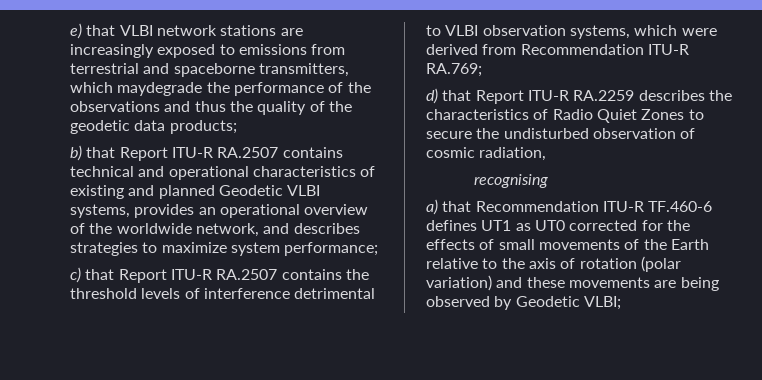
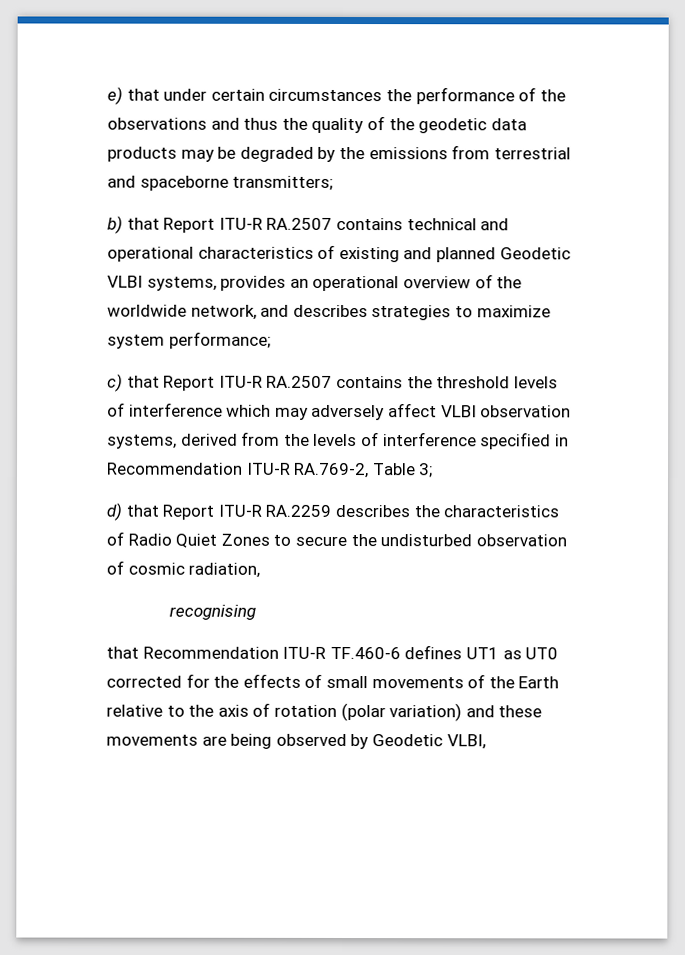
- e) that VLBI network stations are increasingly exposed to emissions from terrestrial and spaceborne transmitters, which maydegrade the performance of the observations and thus the quality of the geodetic data products;
+ e) that under certain circumstances the performance of the observations and thus the quality of the geodetic data products may be degraded by the emissions from terrestrial and spaceborne transmitters;
- c) that Report ITU-R RA.2507 contains the threshold levels of interference detrimental to VLBI observation systems, which were derived from Recommendation ITU-R RA.769;
+ c) that Report ITU-R RA.2507 contains the threshold levels of interference which may adversely affect VLBI observation systems, derived from the levels of interference specified in Recommendation ITU-R RA.769-2, Table 3;
- a) that Recommendation ITU-R TF.460-6 defines UT1 as UT0 corrected for the effects of small movements of the Earth relative to the axis of rotation (polar variation) and these movements are being observed by Geodetic VLBI;
+ that Recommendation ITU-R TF.460-6 defines UT1 as UT0 corrected for the effects of small movements of the Earth relative to the axis of rotation (polar variation) and these movements are being observed by Geodetic VLBI,

